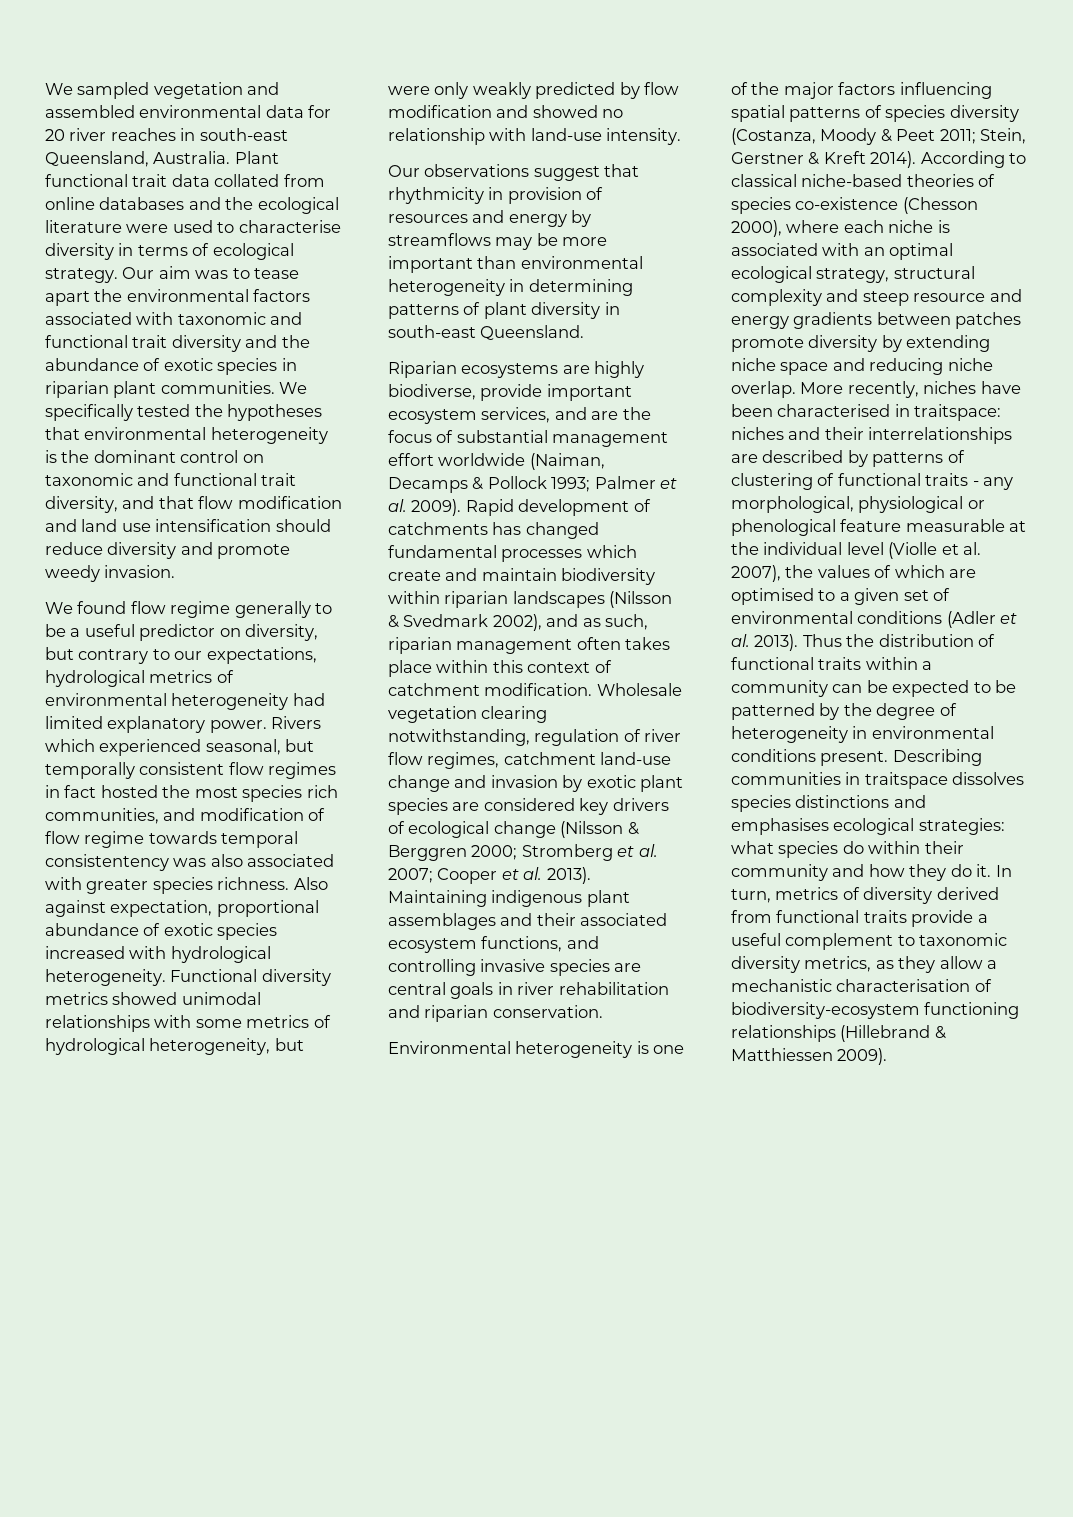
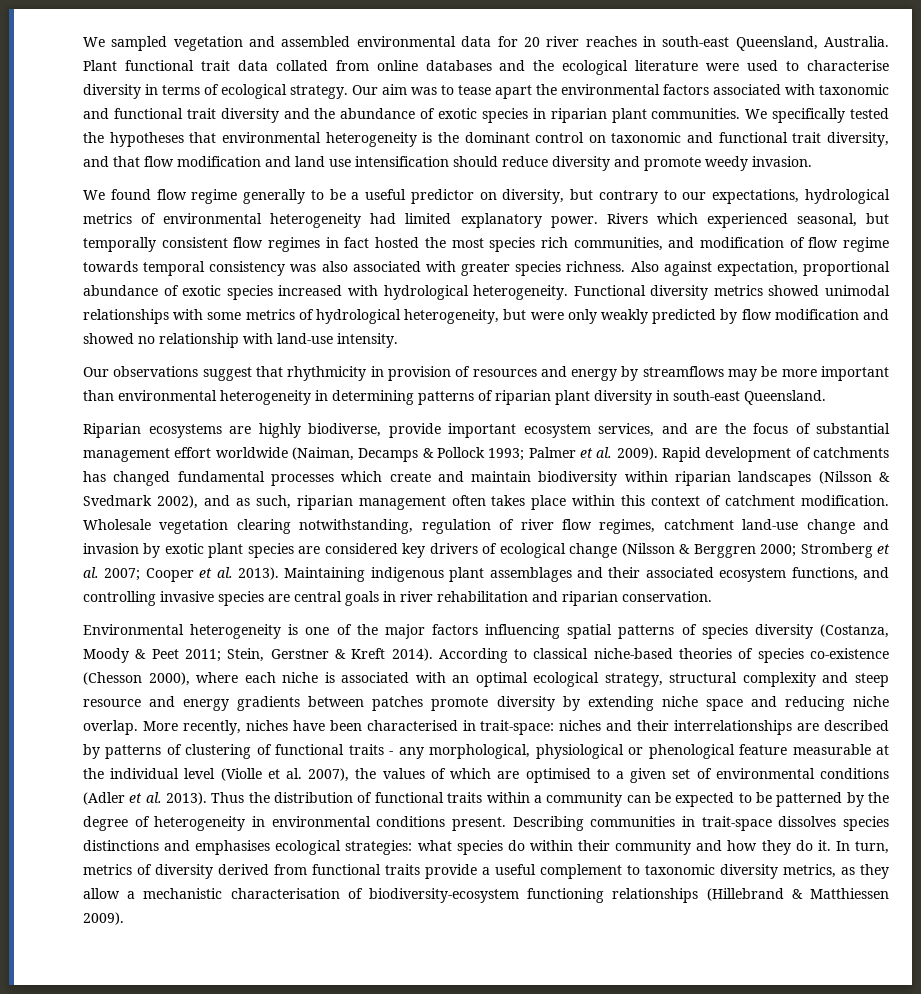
- Rivers which experienced seasonal, but temporally consistent flow regimes in fact hosted the most species rich communities, and modification of flow regime towards temporal consistentency was also associated with greater species richness.
+ Rivers which experienced seasonal, but temporally consistent flow regimes in fact hosted the most species rich communities, and modification of flow regime towards temporal consistency was also associated with greater species richness.
- Our observations suggest that rhythmicity in provision of resources and energy by streamflows may be more important than environmental heterogeneity in determining patterns of plant diversity in south-east Queensland.
+ Our observations suggest that rhythmicity in provision of resources and energy by streamflows may be more important than environmental heterogeneity in determining patterns of riparian plant diversity in south-east Queensland.
- More recently, niches have been characterised in traitspace: niches and their interrelationships are described by patterns of clustering of functional traits - any morphological, physiological or phenological feature measurable at the individual level (Violle et al. 2007), the values of which are optimised to a given set of environmental conditions (Adler et al. 2013).
+ More recently, niches have been characterised in trait-space: niches and their interrelationships are described by patterns of clustering of functional traits - any morphological, physiological or phenological feature measurable at the individual level (Violle et al. 2007), the values of which are optimised to a given set of environmental conditions (Adler et al. 2013).
- Describing communities in traitspace dissolves species distinctions and emphasises ecological strategies: what species do within their community and how they do it.
+ Describing communities in trait-space dissolves species distinctions and emphasises ecological strategies: what species do within their community and how they do it.

